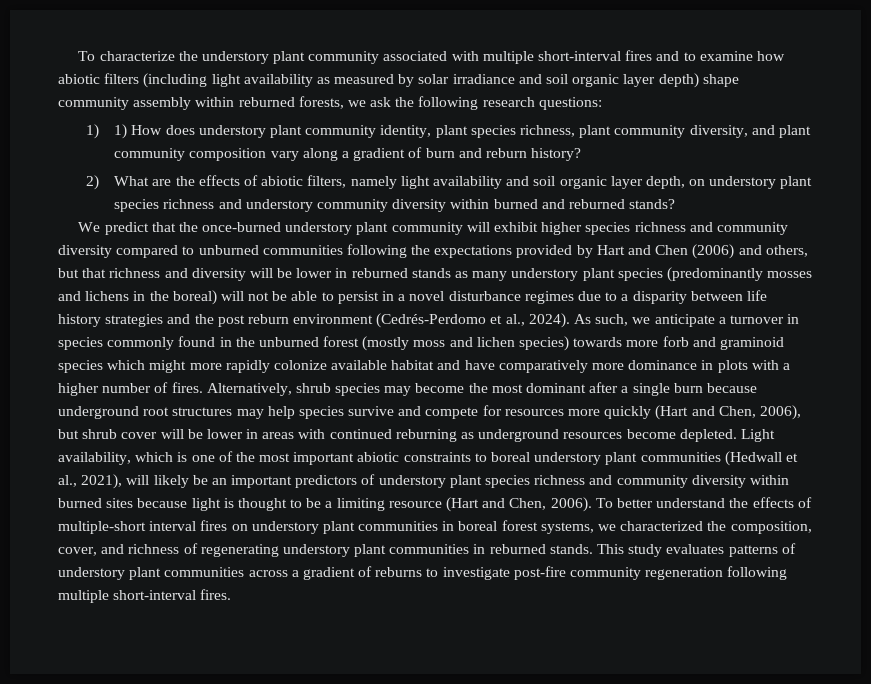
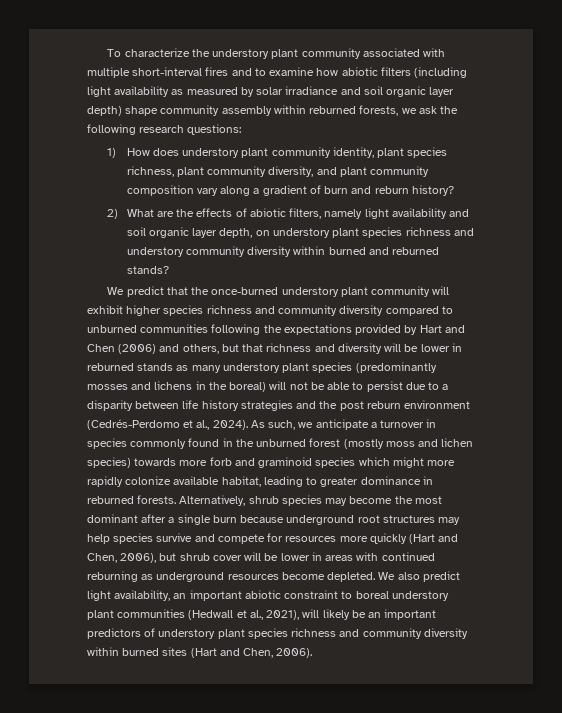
- 1) 1) How does understory plant community identity, plant species richness, plant community diversity, and plant community composition vary along a gradient of burn and reburn history?
+ 1) How does understory plant community identity, plant species richness, plant community diversity, and plant community composition vary along a gradient of burn and reburn history?
- We predict that the once-burned understory plant community will exhibit higher species richness and community diversity compared to unburned communities following the expectations provided by Hart and Chen (2006) and others, but that richness and diversity will be lower in reburned stands as many understory plant species (predominantly mosses and lichens in the boreal) will not be able to persist in a novel disturbance regimes due to a disparity between life history strategies and the post reburn environment (Cedrés-Perdomo et al., 2024).
+ We predict that the once-burned understory plant community will exhibit higher species richness and community diversity compared to unburned communities following the expectations provided by Hart and Chen (2006) and others, but that richness and diversity will be lower in reburned stands as many understory plant species (predominantly mosses and lichens in the boreal) will not be able to persist due to a disparity between life history strategies and the post reburn environment (Cedrés-Perdomo et al., 2024).
- As such, we anticipate a turnover in species commonly found in the unburned forest (mostly moss and lichen species) towards more forb and graminoid species which might more rapidly colonize available habitat and have comparatively more dominance in plots with a higher number of fires.
+ As such, we anticipate a turnover in species commonly found in the unburned forest (mostly moss and lichen species) towards more forb and graminoid species which might more rapidly colonize available habitat, leading to greater dominance in reburned forests.
- Light availability, which is one of the most important abiotic constraints to boreal understory plant communities (Hedwall et al., 2021), will likely be an important predictors of understory plant species richness and community diversity within burned sites because light is thought to be a limiting resource (Hart and Chen, 2006). To better understand the effects of multiple-short interval fires on understory plant communities in boreal forest systems, we characterized the composition, cover, and richness of regenerating understory plant communities in reburned stands. This study evaluates patterns of understory plant communities across a gradient of reburns to investigate post-fire community regeneration following multiple short-interval fires.
+ We also predict light availability, an important abiotic constraint to boreal understory plant communities (Hedwall et al., 2021), will likely be an important predictors of understory plant species richness and community diversity within burned sites (Hart and Chen, 2006).

